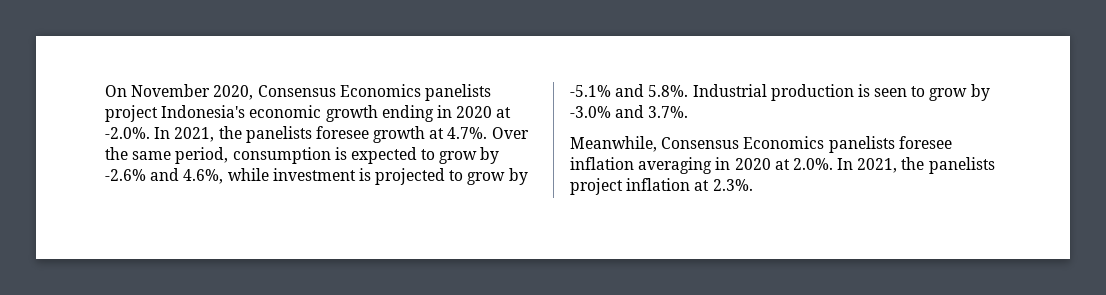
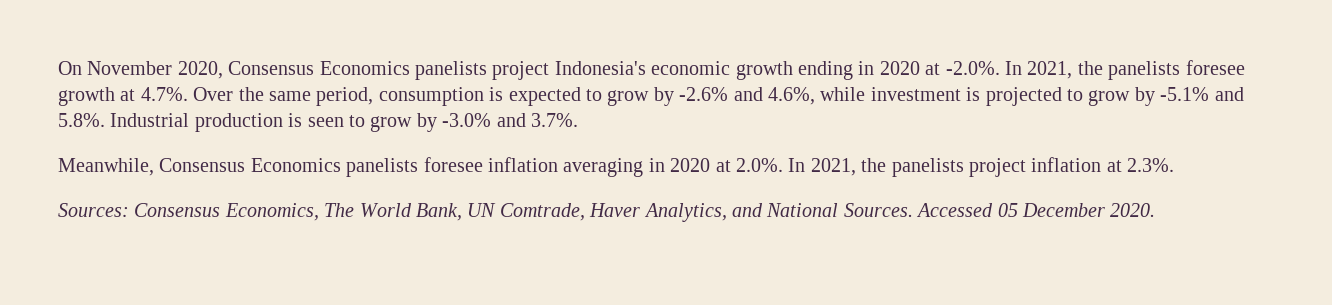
+ Sources: Consensus Economics, The World Bank, UN Comtrade, Haver Analytics, and National Sources. Accessed 05 December 2020.

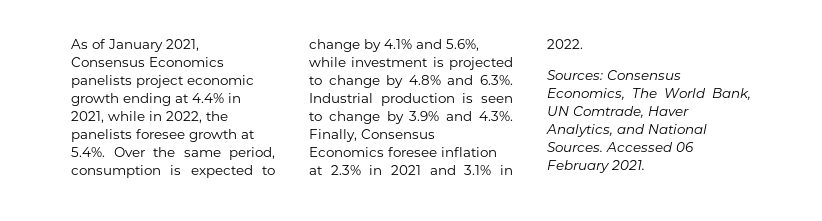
- On November 2020, Consensus Economics panelists project Indonesia's economic growth ending in 2020 at -2.0%. In 2021, the panelists foresee growth at 4.7%. Over the same period, consumption is expected to grow by -2.6% and 4.6%, while investment is projected to grow by -5.1% and 5.8%. Industrial production is seen to grow by -3.0% and 3.7%.
- Meanwhile, Consensus Economics panelists foresee inflation averaging in 2020 at 2.0%. In 2021, the panelists project inflation at 2.3%.
+ As of January 2021, Consensus Economics panelists project economic growth ending at 4.4% in 2021, while in 2022, the panelists foresee growth at 5.4%. Over the same period, consumption is expected to change by 4.1% and 5.6%, while investment is projected to change by 4.8% and 6.3%. Industrial production is seen to change by 3.9% and 4.3%. Finally, Consensus Economics foresee inflation at 2.3% in 2021 and 3.1% in 2022.
- Accessed 05 December 2020.
+ Accessed 06 February 2021.

